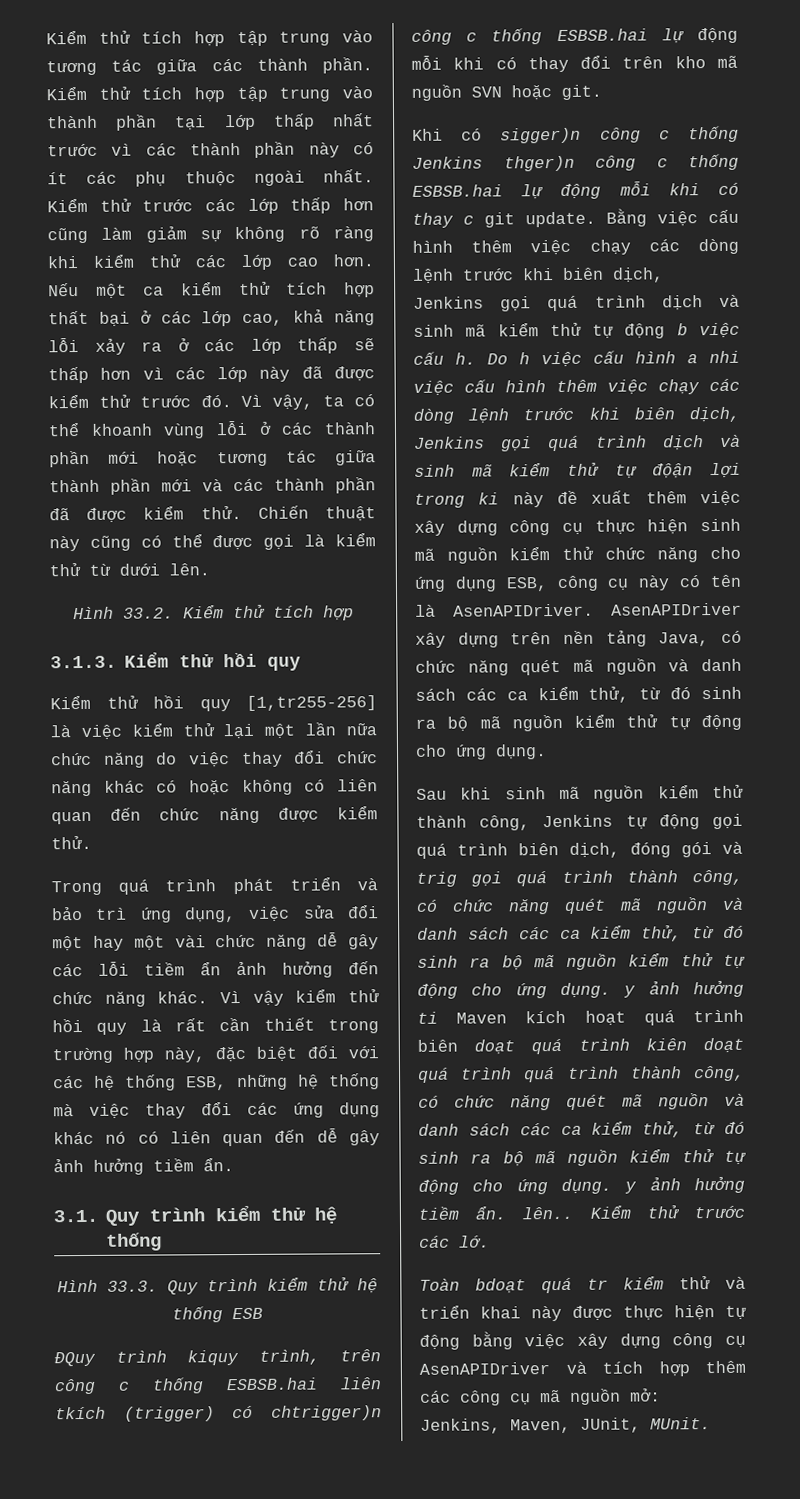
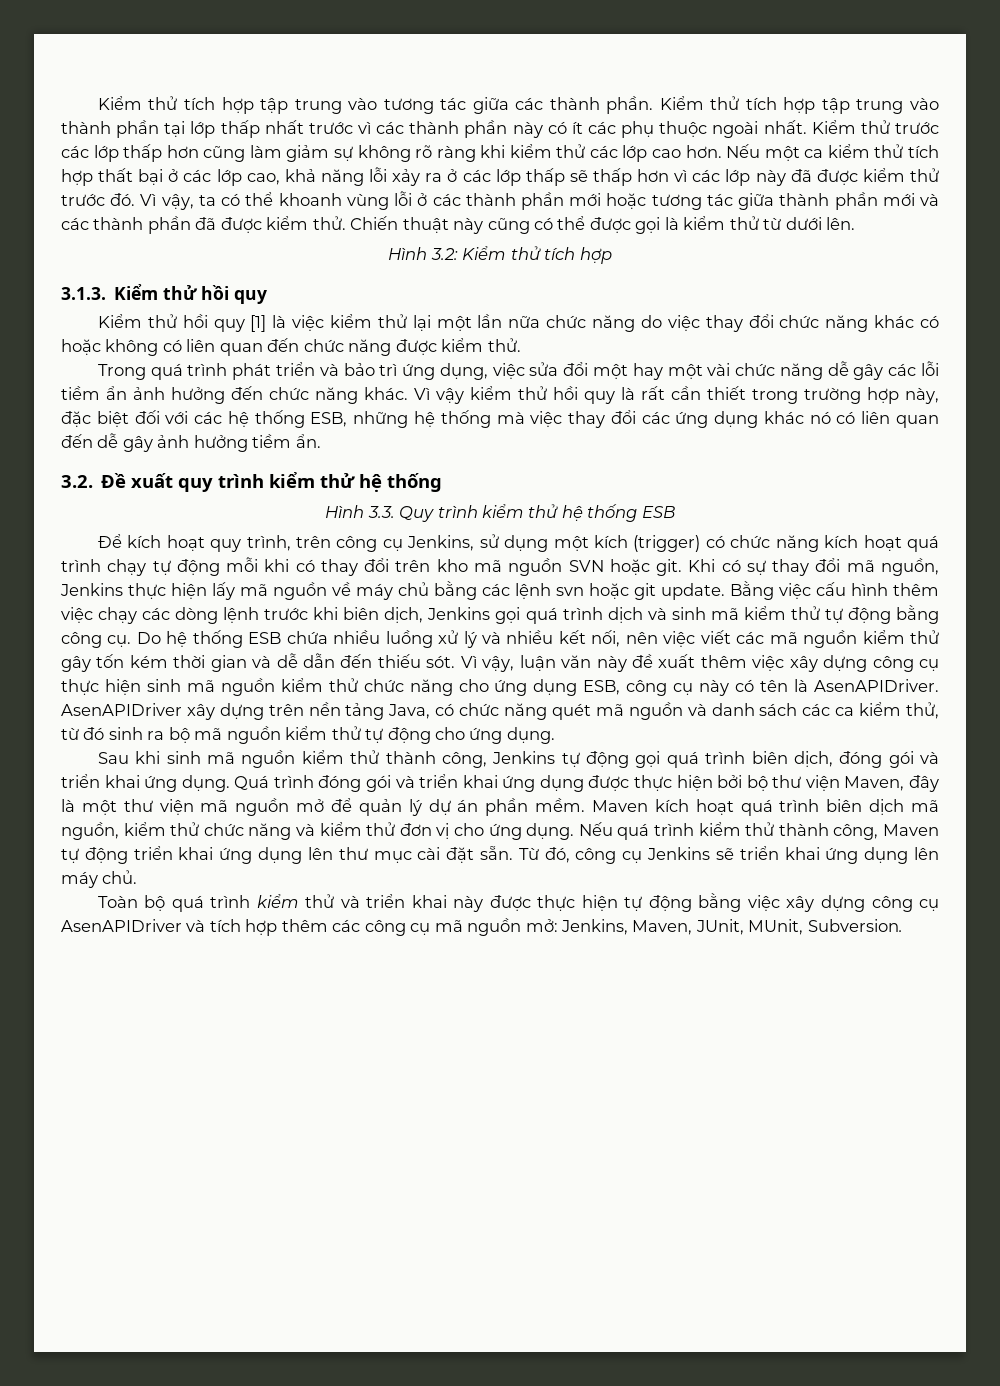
- Hình 33.2. Kiểm thử tích hợp
+ Hình 3.2: Kiểm thử tích hợp
- Kiểm thử hồi quy [1,tr255-256] là việc kiểm thử lại một lần nữa chức năng do việc thay đổi chức năng khác có hoặc không có liên quan đến chức năng được kiểm thử.
+ Kiểm thử hồi quy [1] là việc kiểm thử lại một lần nữa chức năng do việc thay đổi chức năng khác có hoặc không có liên quan đến chức năng được kiểm thử.
- 3.1. Quy trình kiểm thử hệ thống
+ 3.2. Đề xuất quy trình kiểm thử hệ thống
- Hình 33.3. Quy trình kiểm thử hệ thống ESB
+ Hình 3.3. Quy trình kiểm thử hệ thống ESB
- ĐQuy trình kiquy trình, trên công c thống ESBSB.hai liên tkích (trigger) có chtrigger)n công c thống ESBSB.hai lự động mỗi khi có thay đổi trên kho mã nguồn SVN hoặc git.
- Khi có sigger)n công c thống Jenkins thger)n công c thống ESBSB.hai lự động mỗi khi có thay c git update.
+ Để kích hoạt quy trình, trên công cụ Jenkins, sử dụng một kích (trigger) có chức năng kích hoạt quá trình chạy tự động mỗi khi có thay đổi trên kho mã nguồn SVN hoặc git. Khi có sự thay đổi mã nguồn, Jenkins thực hiện lấy mã nguồn về máy chủ bằng các lệnh svn hoặc git update.
- Bằng việc cấu hình thêm việc chạy các dòng lệnh trước khi biên dịch, Jenkins gọi quá trình dịch và sinh mã kiểm thử tự động b việc cấu h. Do h việc cấu hình a nhi việc cấu hình thêm việc chạy các dòng lệnh trước khi biên dịch, Jenkins gọi quá trình dịch và sinh mã kiểm thử tự độận lợi trong ki này đề xuất thêm việc xây dựng công cụ thực hiện sinh mã nguồn kiểm thử chức năng cho ứng dụng ESB, công cụ này có tên là AsenAPIDriver.
+ Bằng việc cấu hình thêm việc chạy các dòng lệnh trước khi biên dịch, Jenkins gọi quá trình dịch và sinh mã kiểm thử tự động bằng công cụ. Do hệ thống ESB chứa nhiều luồng xử lý và nhiều kết nối, nên việc viết các mã nguồn kiểm thử gây tốn kém thời gian và dễ dẫn đến thiếu sót. Vì vậy, luận văn này đề xuất thêm việc xây dựng công cụ thực hiện sinh mã nguồn kiểm thử chức năng cho ứng dụng ESB, công cụ này có tên là AsenAPIDriver.
- Sau khi sinh mã nguồn kiểm thử thành công, Jenkins tự động gọi quá trình biên dịch, đóng gói và trig gọi quá trình thành công, có chức năng quét mã nguồn và danh sách các ca kiểm thử, từ đó sinh ra bộ mã nguồn kiểm thử tự động cho ứng dụng. y ảnh hưởng ti Maven kích hoạt quá trình biên doạt quá trình kiên doạt quá trình quá trình thành công, có chức năng quét mã nguồn và danh sách các ca kiểm thử, từ đó sinh ra bộ mã nguồn kiểm thử tự động cho ứng dụng. y ảnh hưởng tiềm ẩn. lên.. Kiểm thử trước các lớ.
- Toàn bdoạt quá tr kiểm thử và triển khai này được thực hiện tự động bằng việc xây dựng công cụ AsenAPIDriver và tích hợp thêm các công cụ mã nguồn mở: Jenkins, Maven, JUnit, MUnit.
+ Sau khi sinh mã nguồn kiểm thử thành công, Jenkins tự động gọi quá trình biên dịch, đóng gói và triển khai ứng dụng. Quá trình đóng gói và triển khai ứng dụng được thực hiện bởi bộ thư viện Maven, đây là một thư viện mã nguồn mở để quản lý dự án phần mềm. Maven kích hoạt quá trình biên dịch mã nguồn, kiểm thử chức năng và kiểm thử đơn vị cho ứng dụng. Nếu quá trình kiểm thử thành công, Maven tự động triển khai ứng dụng lên thư mục cài đặt sẵn. Từ đó, công cụ Jenkins sẽ triển khai ứng dụng lên máy chủ.
+ Toàn bộ quá trình kiểm thử và triển khai này được thực hiện tự động bằng việc xây dựng công cụ AsenAPIDriver và tích hợp thêm các công cụ mã nguồn mở: Jenkins, Maven, JUnit, MUnit, Subversion.

